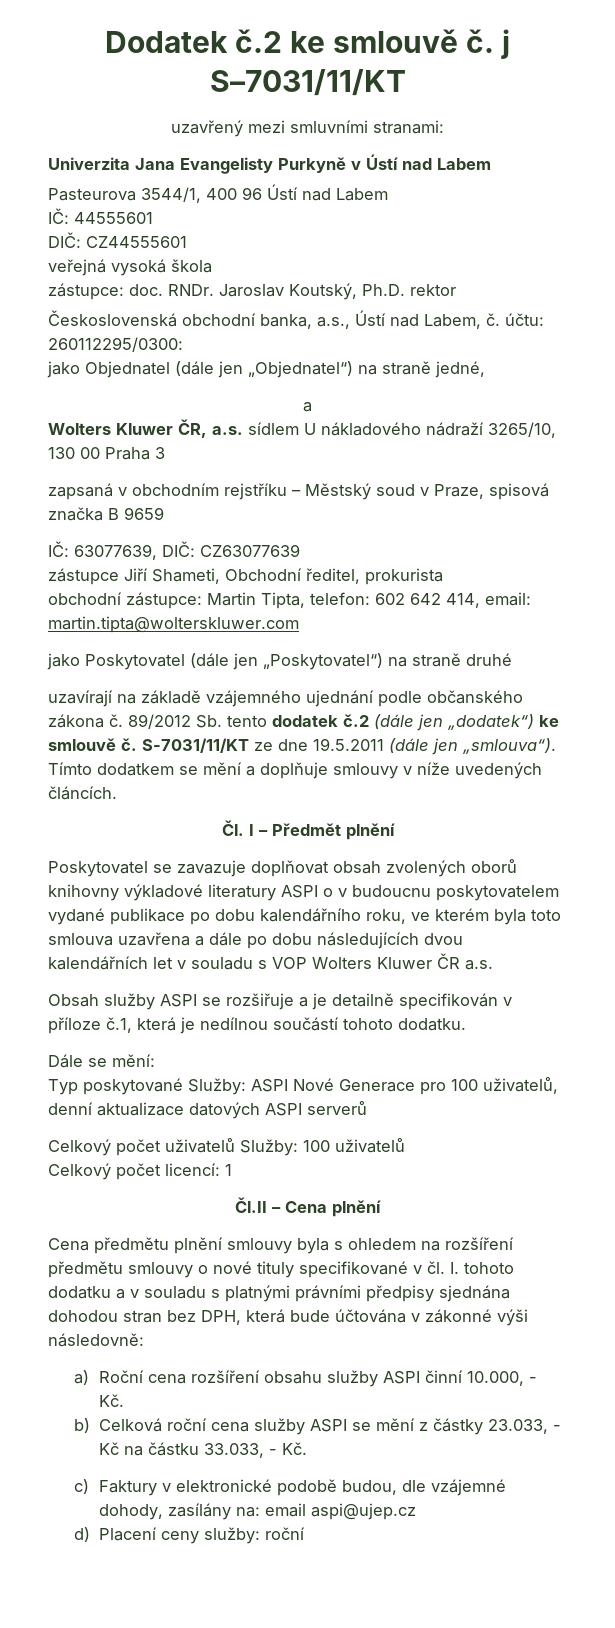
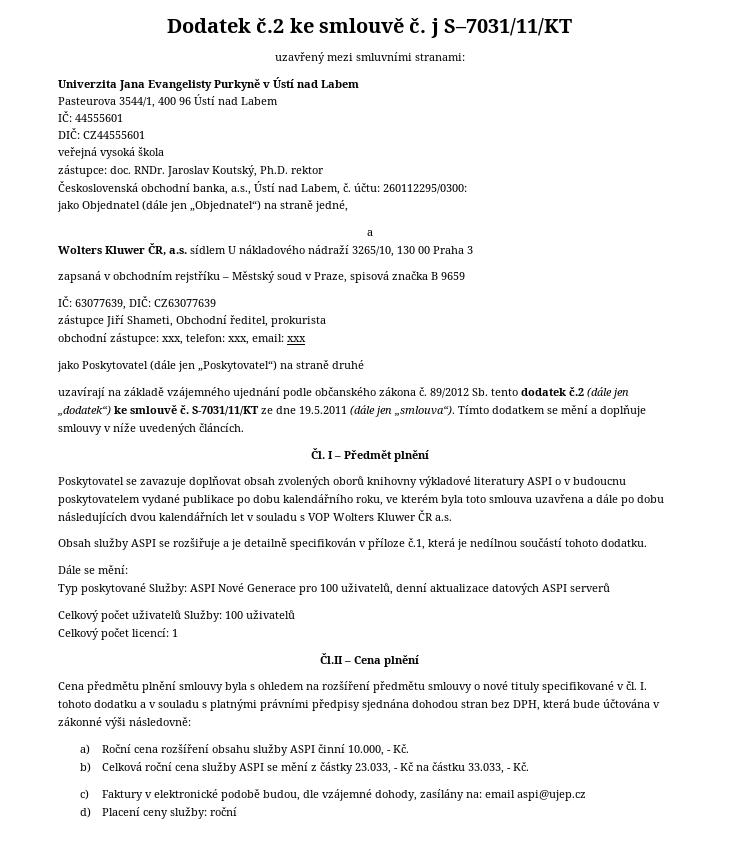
- obchodní zástupce: Martin Tipta, telefon: 602 642 414, email: martin.tipta@wolterskluwer.com
+ obchodní zástupce: xxx, telefon: xxx, email: xxx

